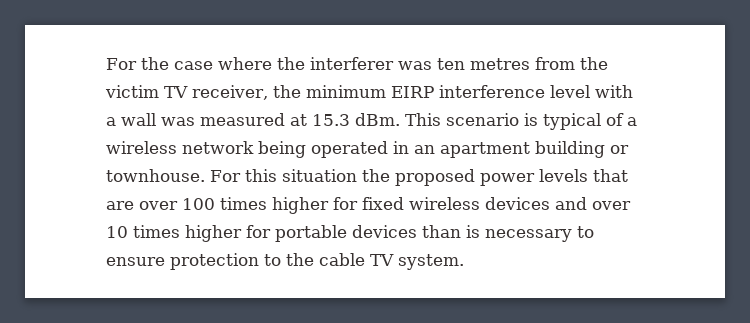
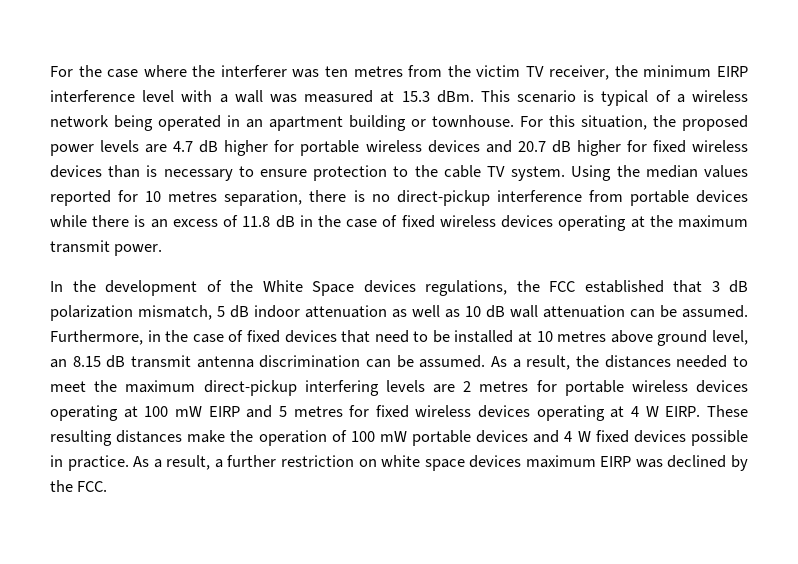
- For this situation the proposed power levels that are over 100 times higher for fixed wireless devices and over 10 times higher for portable devices than is necessary to ensure protection to the cable TV system.
+ For this situation, the proposed power levels are 4.7 dB higher for portable wireless devices and 20.7 dB higher for fixed wireless devices than is necessary to ensure protection to the cable TV system.
+ Using the median values reported for 10 metres separation, there is no direct-pickup interference from portable devices while there is an excess of 11.8 dB in the case of fixed wireless devices operating at the maximum transmit power.
+ In the development of the White Space devices regulations, the FCC established that 3 dB polarization mismatch, 5 dB indoor attenuation as well as 10 dB wall attenuation can be assumed. Furthermore, in the case of fixed devices that need to be installed at 10 metres above ground level, an 8.15 dB transmit antenna discrimination can be assumed. As a result, the distances needed to meet the maximum direct-pickup interfering levels are 2 metres for portable wireless devices operating at 100 mW EIRP and 5 metres for fixed wireless devices operating at 4 W EIRP. These resulting distances make the operation of 100 mW portable devices and 4 W fixed devices possible in practice. As a result, a further restriction on white space devices maximum EIRP was declined by the FCC.

